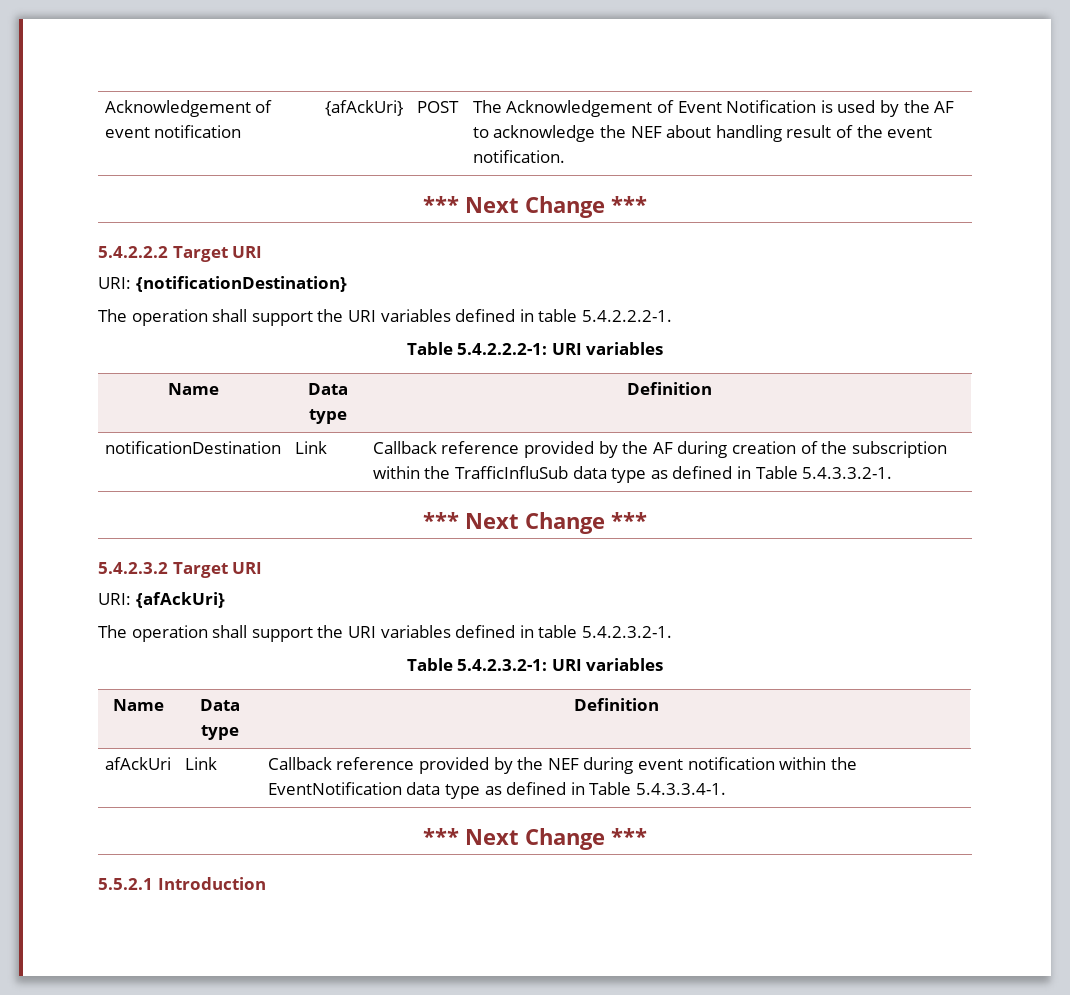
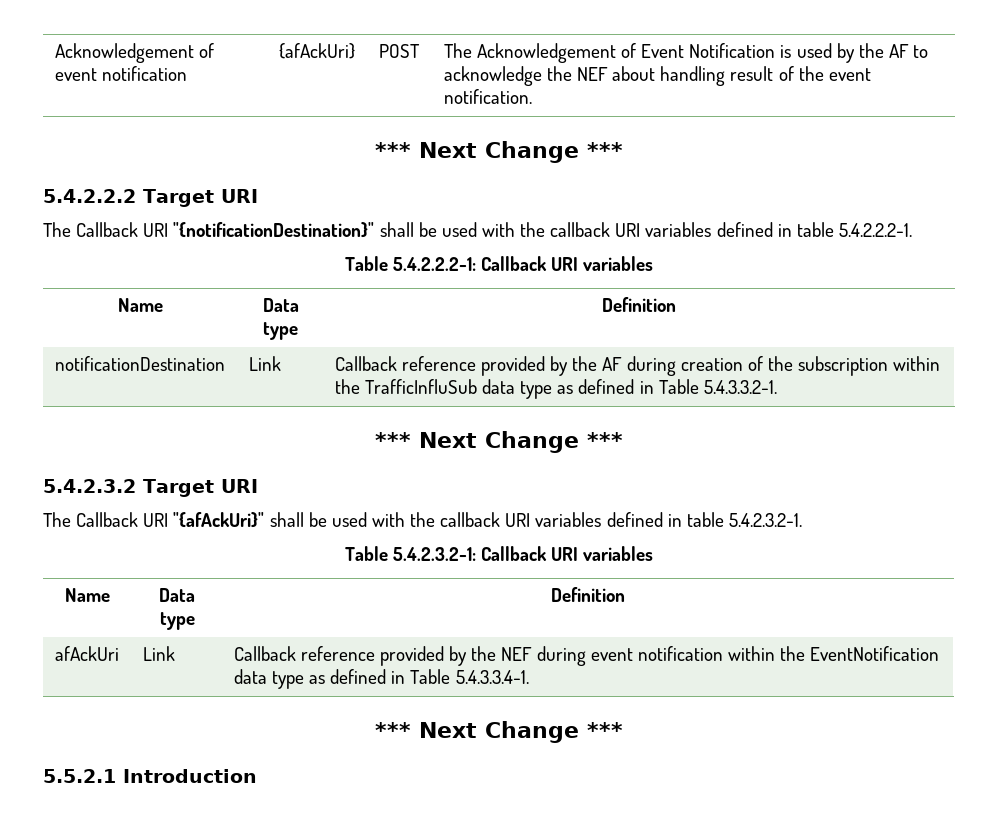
- URI: {notificationDestination}
- The operation shall support the URI variables defined in table 5.4.2.2.2-1.
+ The Callback URI "{notificationDestination}" shall be used with the callback URI variables defined in table 5.4.2.2.2-1.
- Table 5.4.2.2.2-1: URI variables
+ Table 5.4.2.2.2-1: Callback URI variables
- URI: {afAckUri}
- The operation shall support the URI variables defined in table 5.4.2.3.2-1.
+ The Callback URI "{afAckUri}" shall be used with the callback URI variables defined in table 5.4.2.3.2-1.
- Table 5.4.2.3.2-1: URI variables
+ Table 5.4.2.3.2-1: Callback URI variables

